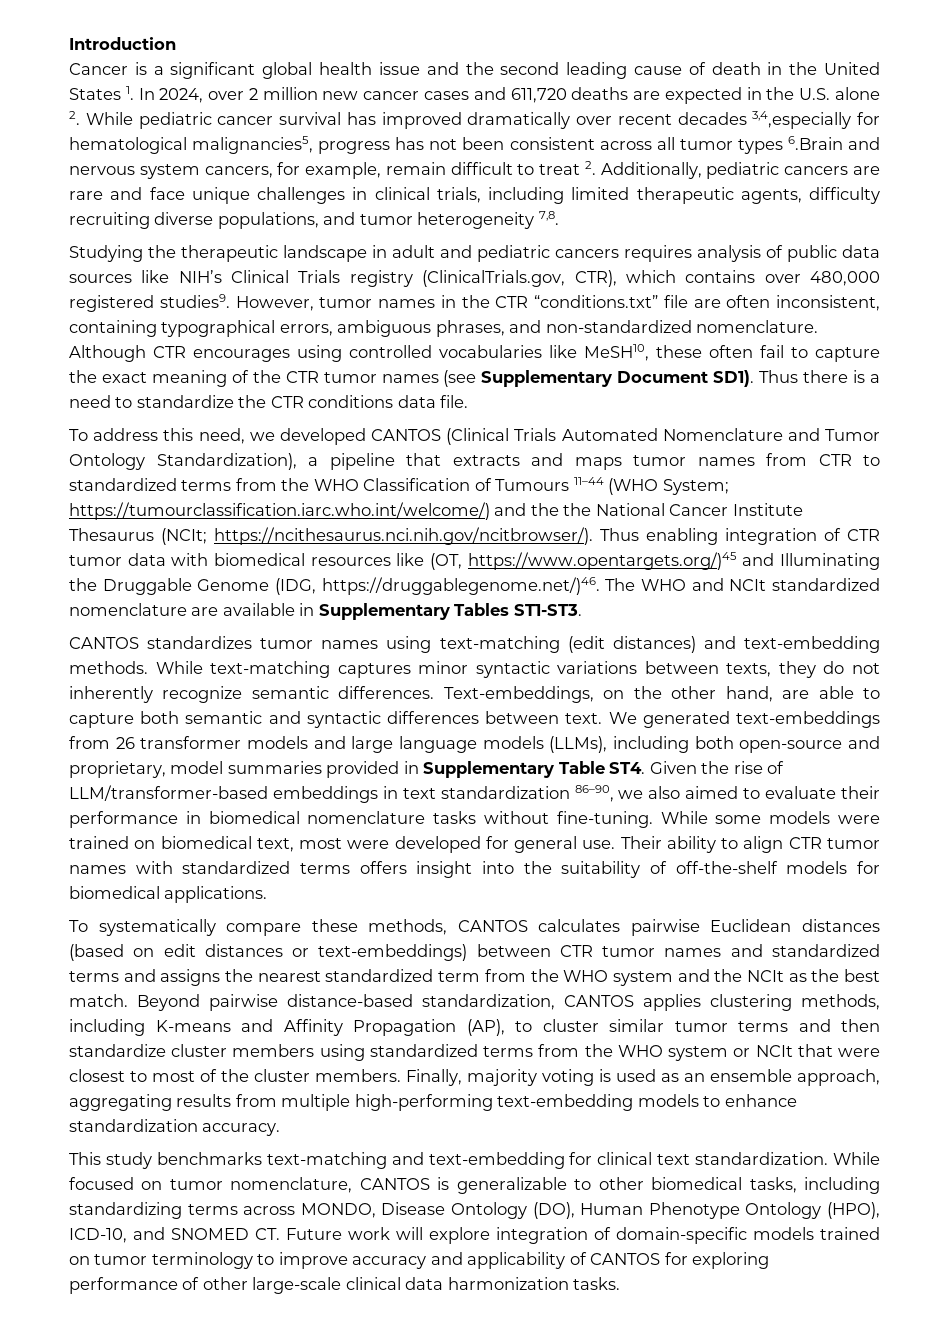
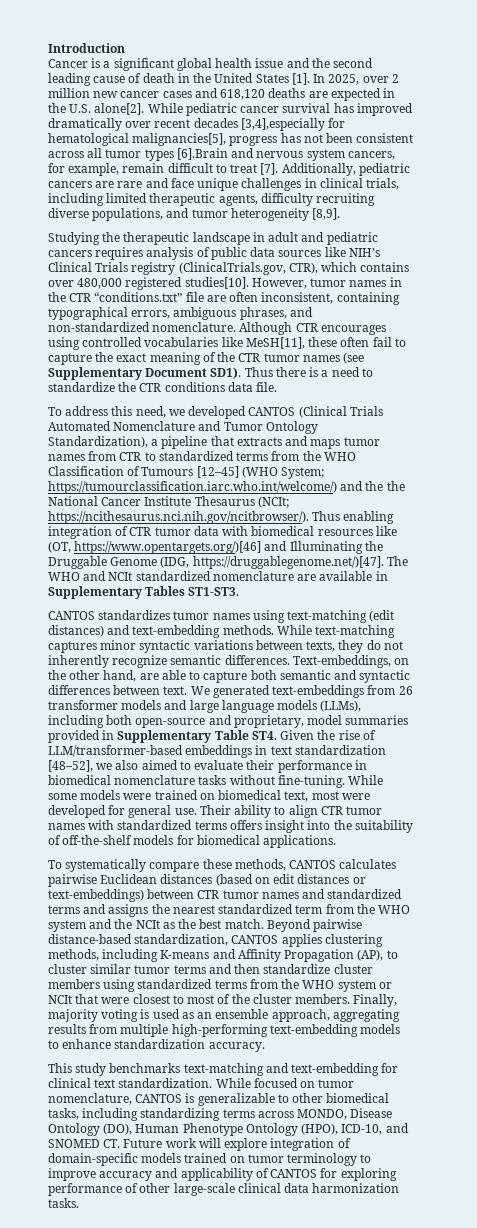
- Cancer is a significant global health issue and the second leading cause of death in the United States 1. In 2024, over 2 million new cancer cases and 611,720 deaths are expected in the U.S. alone 2. While pediatric cancer survival has improved dramatically over recent decades 3,4,especially for hematological malignancies5, progress has not been consistent across all tumor types 6.Brain and nervous system cancers, for example, remain difficult to treat 2. Additionally, pediatric cancers are rare and face unique challenges in clinical trials, including limited therapeutic agents, difficulty recruiting diverse populations, and tumor heterogeneity 7,8.
+ Cancer is a significant global health issue and the second leading cause of death in the United States [1]. In 2025, over 2 million new cancer cases and 618,120 deaths are expected in the U.S. alone[2]. While pediatric cancer survival has improved dramatically over recent decades [3,4],especially for hematological malignancies[5], progress has not been consistent across all tumor types [6].Brain and nervous system cancers, for example, remain difficult to treat [7]. Additionally, pediatric cancers are rare and face unique challenges in clinical trials, including limited therapeutic agents, difficulty recruiting diverse populations, and tumor heterogeneity [8,9].
- Studying the therapeutic landscape in adult and pediatric cancers requires analysis of public data sources like NIH’s Clinical Trials registry (ClinicalTrials.gov, CTR), which contains over 480,000 registered studies9.
+ Studying the therapeutic landscape in adult and pediatric cancers requires analysis of public data sources like NIH’s Clinical Trials registry (ClinicalTrials.gov, CTR), which contains over 480,000 registered studies[10].
- Although CTR encourages using controlled vocabularies like MeSH10, these often fail to capture the exact meaning of the CTR tumor names (see Supplementary Document SD1).
+ Although CTR encourages using controlled vocabularies like MeSH[11], these often fail to capture the exact meaning of the CTR tumor names (see Supplementary Document SD1).
- To address this need, we developed CANTOS (Clinical Trials Automated Nomenclature and Tumor Ontology Standardization), a pipeline that extracts and maps tumor names from CTR to standardized terms from the WHO Classification of Tumours 11–44 (WHO System;
+ To address this need, we developed CANTOS (Clinical Trials Automated Nomenclature and Tumor Ontology Standardization), a pipeline that extracts and maps tumor names from CTR to standardized terms from the WHO Classification of Tumours [12–45] (WHO System;
- https://ncithesaurus.nci.nih.gov/ncitbrowser/). Thus enabling integration of CTR tumor data with biomedical resources like (OT, https://www.opentargets.org/)45 and Illuminating the Druggable Genome (IDG, https://druggablegenome.net/)46. The WHO and NCIt standardized nomenclature are available in Supplementary Tables ST1-ST3.
+ https://ncithesaurus.nci.nih.gov/ncitbrowser/). Thus enabling integration of CTR tumor data with biomedical resources like (OT, https://www.opentargets.org/)[46] and Illuminating the Druggable Genome (IDG, https://druggablegenome.net/)[47]. The WHO and NCIt standardized nomenclature are available in Supplementary Tables ST1-ST3.
- We generated text-embeddings from 26 transformer models and large language models (LLMs), including both open-source and proprietary, model summaries provided in Supplementary Table ST4. Given the rise of LLM/transformer-based embeddings in text standardization 86–90, we also aimed to evaluate their performance in biomedical nomenclature tasks without fine-tuning.
+ We generated text-embeddings from 26 transformer models and large language models (LLMs), including both open-source and proprietary, model summaries provided in Supplementary Table ST4. Given the rise of LLM/transformer-based embeddings in text standardization [48–52], we also aimed to evaluate their performance in biomedical nomenclature tasks without fine-tuning.

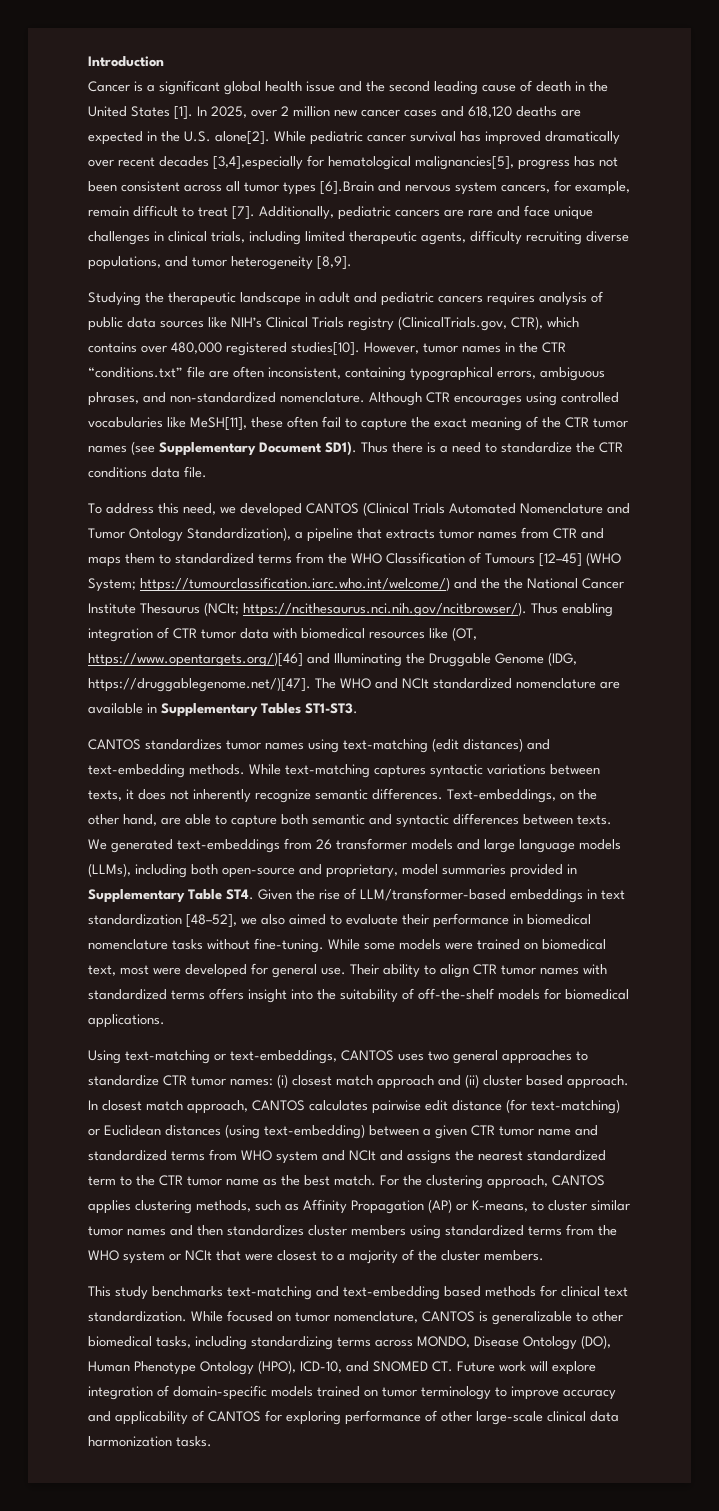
- To address this need, we developed CANTOS (Clinical Trials Automated Nomenclature and Tumor Ontology Standardization), a pipeline that extracts and maps tumor names from CTR to standardized terms from the WHO Classification of Tumours [12–45] (WHO System;
+ To address this need, we developed CANTOS (Clinical Trials Automated Nomenclature and Tumor Ontology Standardization), a pipeline that extracts tumor names from CTR and maps them to standardized terms from the WHO Classification of Tumours [12–45] (WHO System;
- While text-matching captures minor syntactic variations between texts, they do not inherently recognize semantic differences.
+ While text-matching captures syntactic variations between texts, it does not inherently recognize semantic differences.
- Text-embeddings, on the other hand, are able to capture both semantic and syntactic differences between text.
+ Text-embeddings, on the other hand, are able to capture both semantic and syntactic differences between texts.
- To systematically compare these methods, CANTOS calculates pairwise Euclidean distances (based on edit distances or text-embeddings) between CTR tumor names and standardized terms and assigns the nearest standardized term from the WHO system and the NCIt as the best match. Beyond pairwise distance-based standardization, CANTOS applies clustering methods, including K-means and Affinity Propagation (AP), to cluster similar tumor terms and then standardize cluster members using standardized terms from the WHO system or NCIt that were closest to most of the cluster members. Finally, majority voting is used as an ensemble approach, aggregating results from multiple high-performing text-embedding models to enhance standardization accuracy.
+ Using text-matching or text-embeddings, CANTOS uses two general approaches to standardize CTR tumor names: (i) closest match approach and (ii) cluster based approach. In closest match approach, CANTOS calculates pairwise edit distance (for text-matching) or Euclidean distances (using text-embedding) between a given CTR tumor name and standardized terms from WHO system and NCIt and assigns the nearest standardized term to the CTR tumor name as the best match. For the clustering approach, CANTOS applies clustering methods, such as Affinity Propagation (AP) or K-means, to cluster similar tumor names and then standardizes cluster members using standardized terms from the WHO system or NCIt that were closest to a majority of the cluster members.
- This study benchmarks text-matching and text-embedding for clinical text standardization.
+ This study benchmarks text-matching and text-embedding based methods for clinical text standardization.

